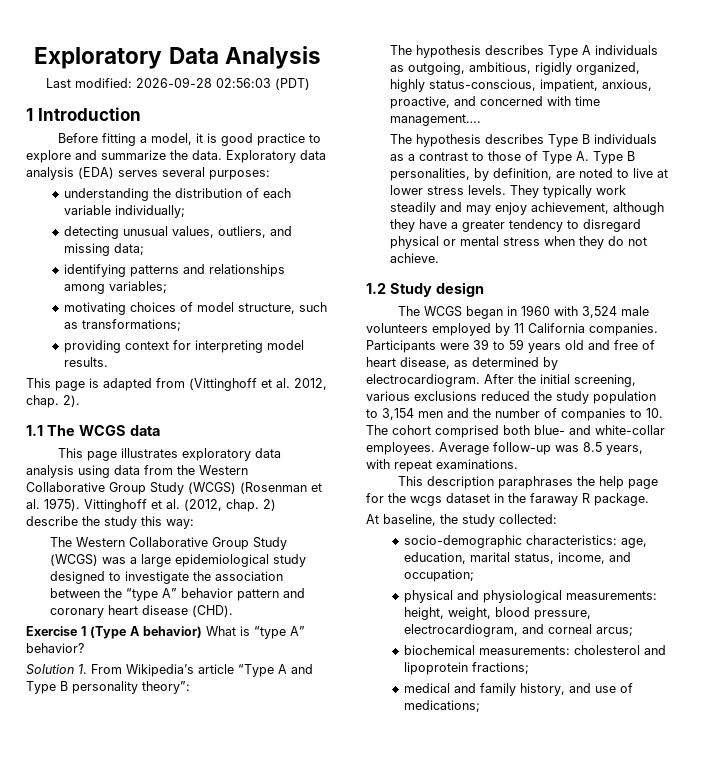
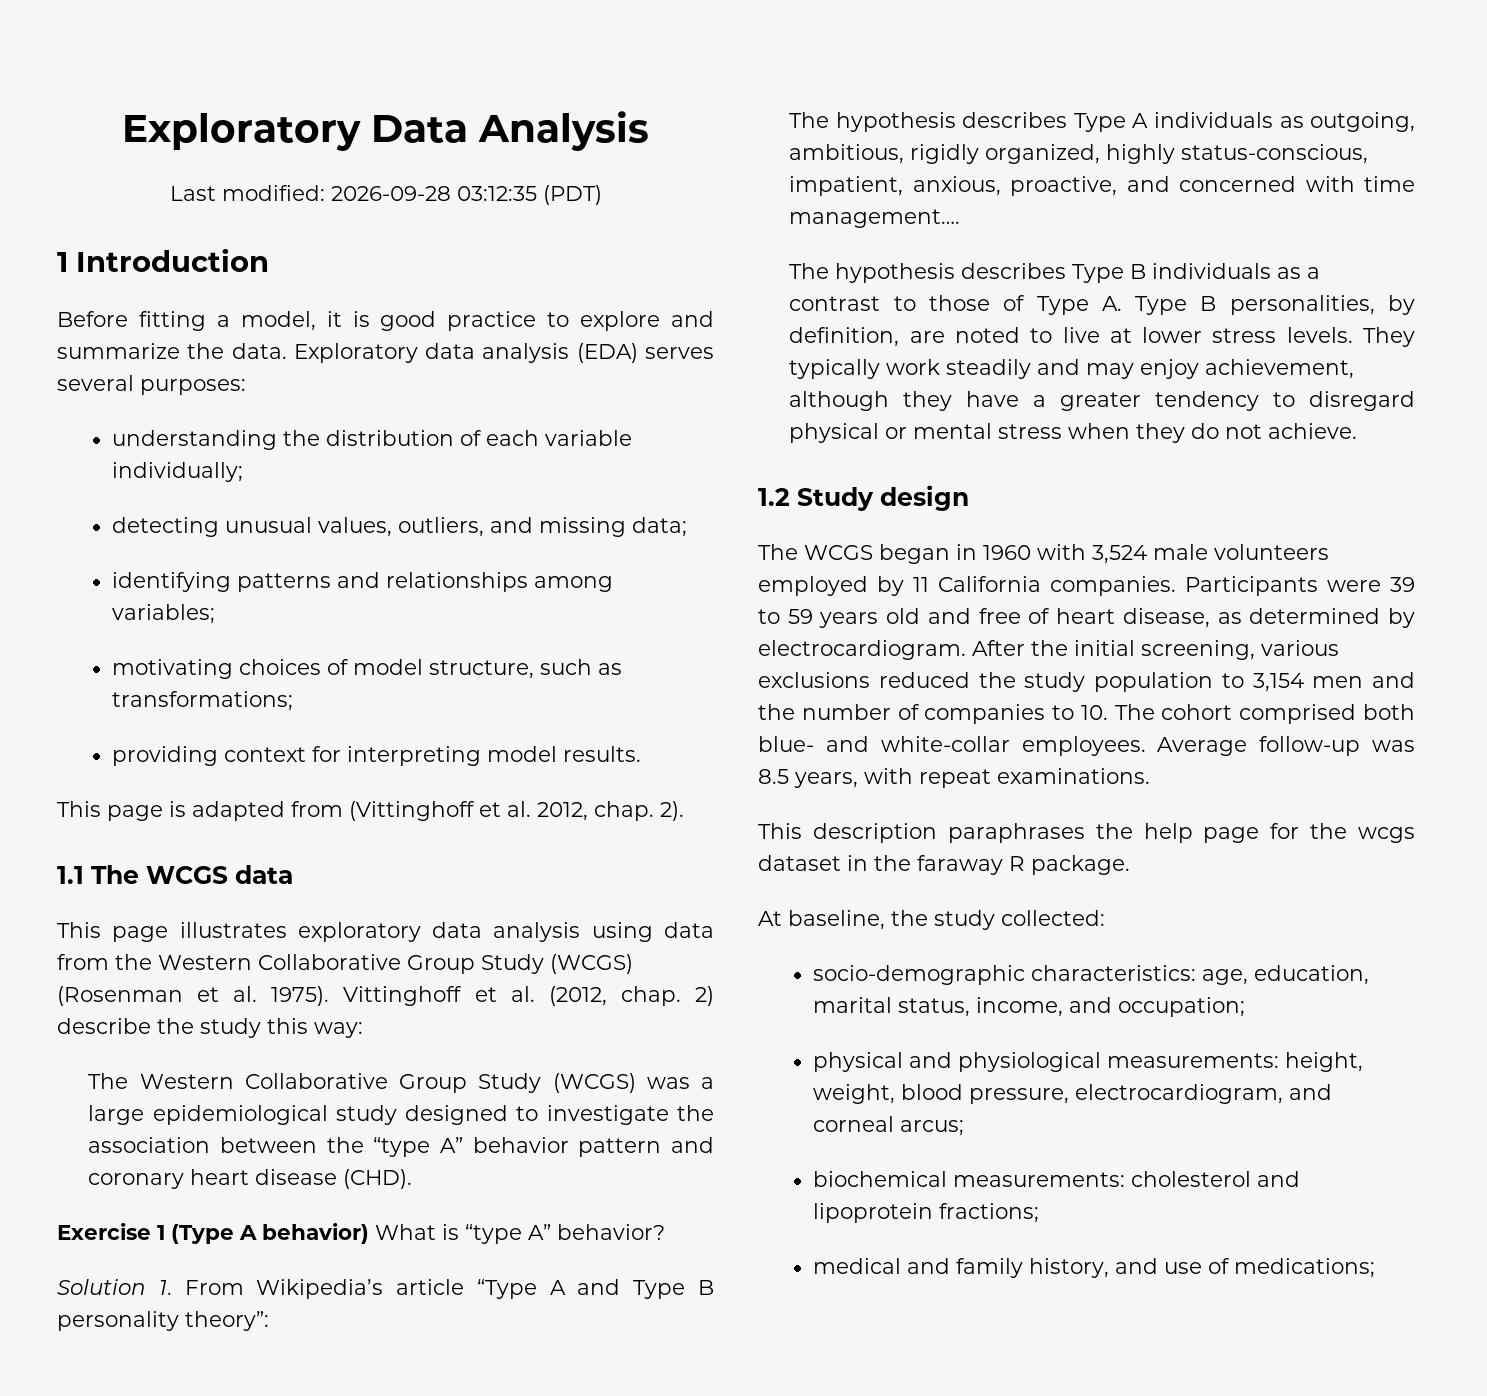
- Last modified: 2026-09-28 02:56:03 (PDT)
+ Last modified: 2026-09-28 03:12:35 (PDT)

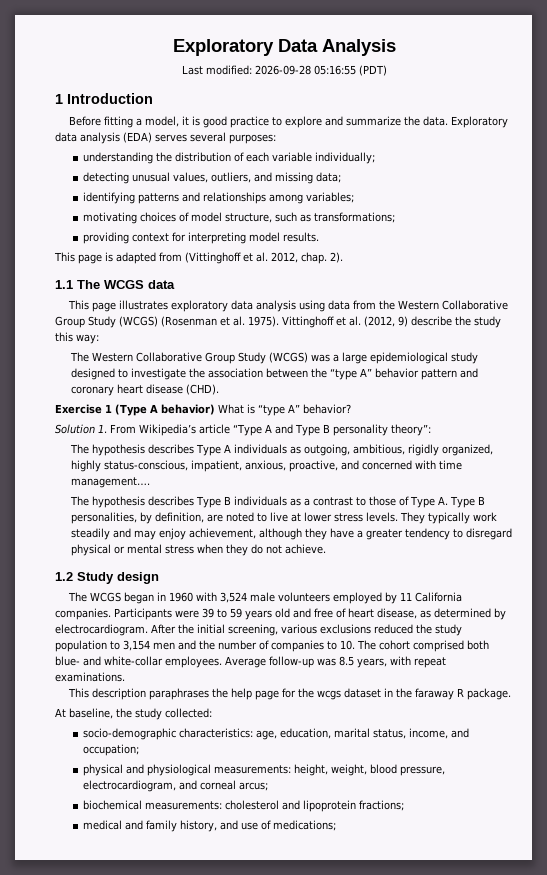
- Last modified: 2026-09-28 03:12:35 (PDT)
+ Last modified: 2026-09-28 05:16:55 (PDT)
- Vittinghoff et al. (2012, chap. 2) describe the study this way:
+ Vittinghoff et al. (2012, 9) describe the study this way:

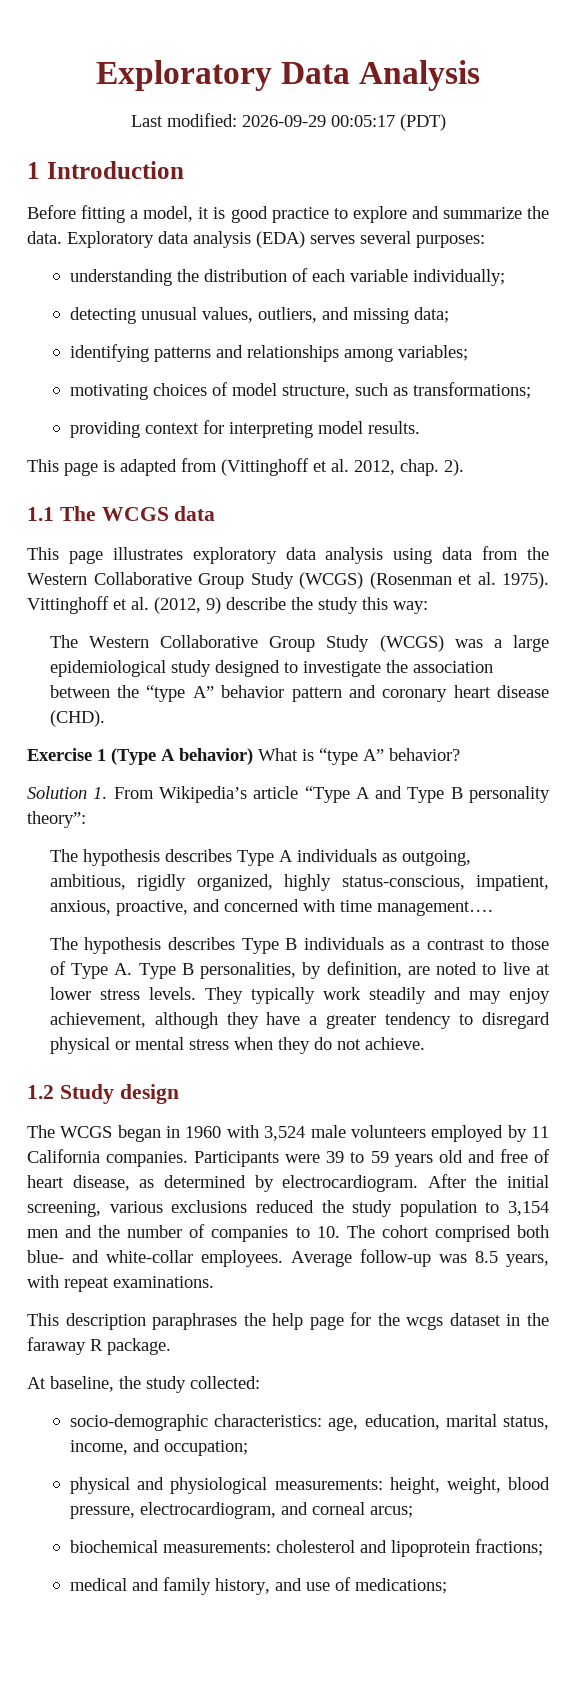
- Last modified: 2026-09-28 05:16:55 (PDT)
+ Last modified: 2026-09-29 00:05:17 (PDT)

